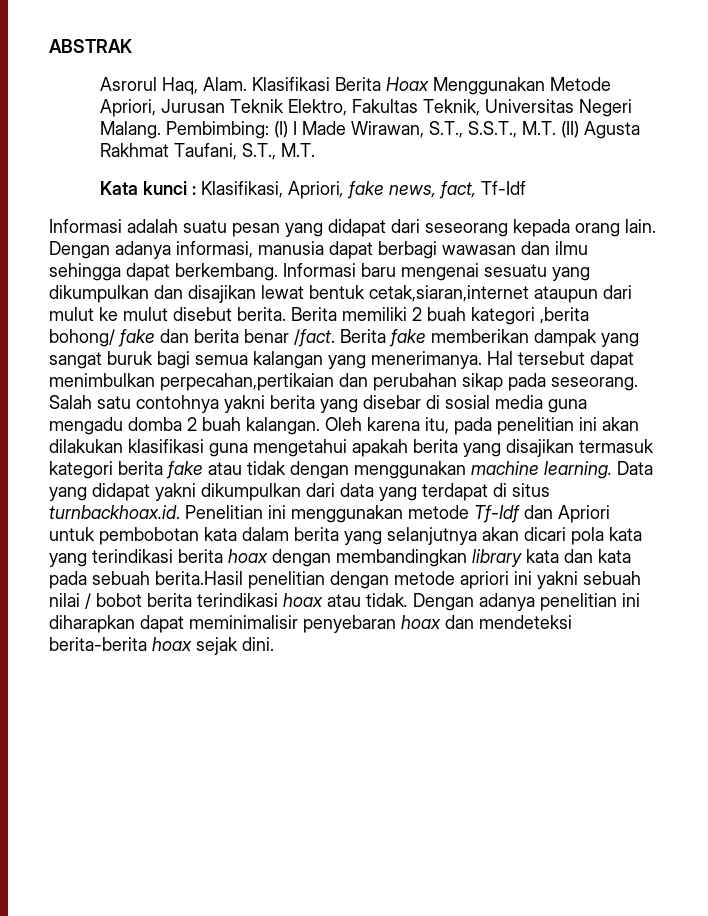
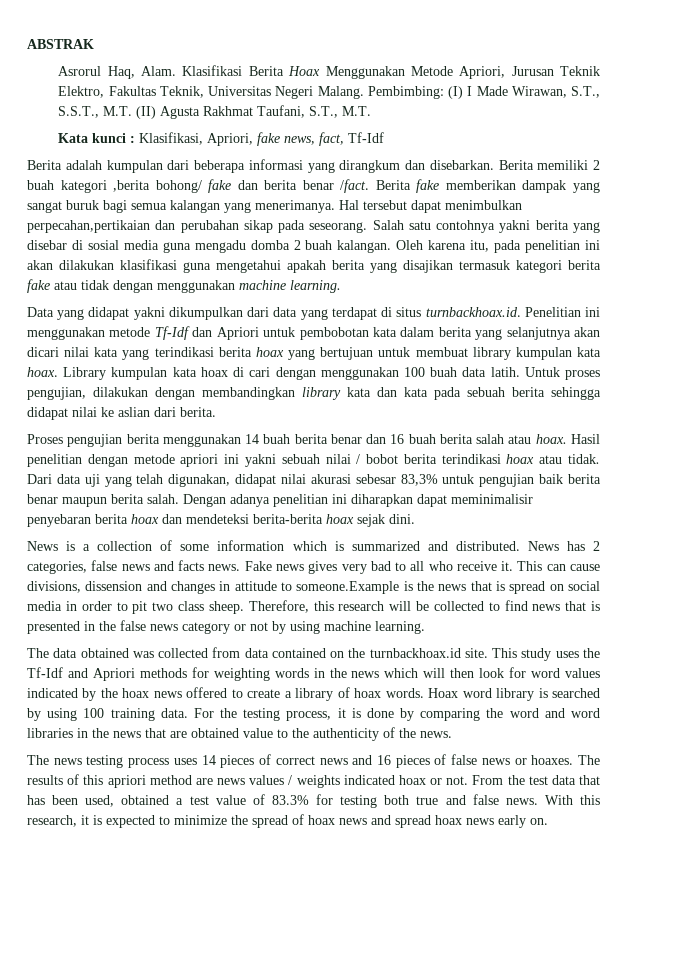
- Informasi adalah suatu pesan yang didapat dari seseorang kepada orang lain. Dengan adanya informasi, manusia dapat berbagi wawasan dan ilmu sehingga dapat berkembang. Informasi baru mengenai sesuatu yang dikumpulkan dan disajikan lewat bentuk cetak,siaran,internet ataupun dari mulut ke mulut disebut berita.
+ Berita adalah kumpulan dari beberapa informasi yang dirangkum dan disebarkan.
- Oleh karena itu, pada penelitian ini akan dilakukan klasifikasi guna mengetahui apakah berita yang disajikan termasuk kategori berita fake atau tidak dengan menggunakan machine learning. Data yang didapat yakni dikumpulkan dari data yang terdapat di situs turnbackhoax.id. Penelitian ini menggunakan metode Tf-Idf dan Apriori untuk pembobotan kata dalam berita yang selanjutnya akan dicari pola kata yang terindikasi berita hoax dengan membandingkan library kata dan kata pada sebuah berita.Hasil penelitian dengan metode apriori ini yakni sebuah nilai / bobot berita terindikasi hoax atau tidak.
+ Oleh karena itu, pada penelitian ini akan dilakukan klasifikasi guna mengetahui apakah berita yang disajikan termasuk kategori berita fake atau tidak dengan menggunakan machine learning.
+ Data yang didapat yakni dikumpulkan dari data yang terdapat di situs turnbackhoax.id. Penelitian ini menggunakan metode Tf-Idf dan Apriori untuk pembobotan kata dalam berita yang selanjutnya akan dicari nilai kata yang terindikasi berita hoax yang bertujuan untuk membuat library kumpulan kata hoax. Library kumpulan kata hoax di cari dengan menggunakan 100 buah data latih. Untuk proses pengujian, dilakukan dengan membandingkan library kata dan kata pada sebuah berita sehingga didapat nilai ke aslian dari berita.
+ Proses pengujian berita menggunakan 14 buah berita benar dan 16 buah berita salah atau hoax. Hasil penelitian dengan metode apriori ini yakni sebuah nilai / bobot berita terindikasi hoax atau tidak.
+ Dari data uji yang telah digunakan, didapat nilai akurasi sebesar 83,3% untuk pengujian baik berita benar maupun berita salah.
- Dengan adanya penelitian ini diharapkan dapat meminimalisir penyebaran hoax dan mendeteksi berita-berita hoax sejak dini.
+ Dengan adanya penelitian ini diharapkan dapat meminimalisir penyebaran berita hoax dan mendeteksi berita-berita hoax sejak dini.
+ News is a collection of some information which is summarized and distributed. News has 2 categories, false news and facts news. Fake news gives very bad to all who receive it. This can cause divisions, dissension and changes in attitude to someone.Example is the news that is spread on social media in order to pit two class sheep. Therefore, this research will be collected to find news that is presented in the false news category or not by using machine learning.
+ The data obtained was collected from data contained on the turnbackhoax.id site. This study uses the Tf-Idf and Apriori methods for weighting words in the news which will then look for word values indicated by the hoax news offered to create a library of hoax words. Hoax word library is searched by using 100 training data. For the testing process, it is done by comparing the word and word libraries in the news that are obtained value to the authenticity of the news.
+ The news testing process uses 14 pieces of correct news and 16 pieces of false news or hoaxes. The results of this apriori method are news values / weights indicated hoax or not. From the test data that has been used, obtained a test value of 83.3% for testing both true and false news. With this research, it is expected to minimize the spread of hoax news and spread hoax news early on.

